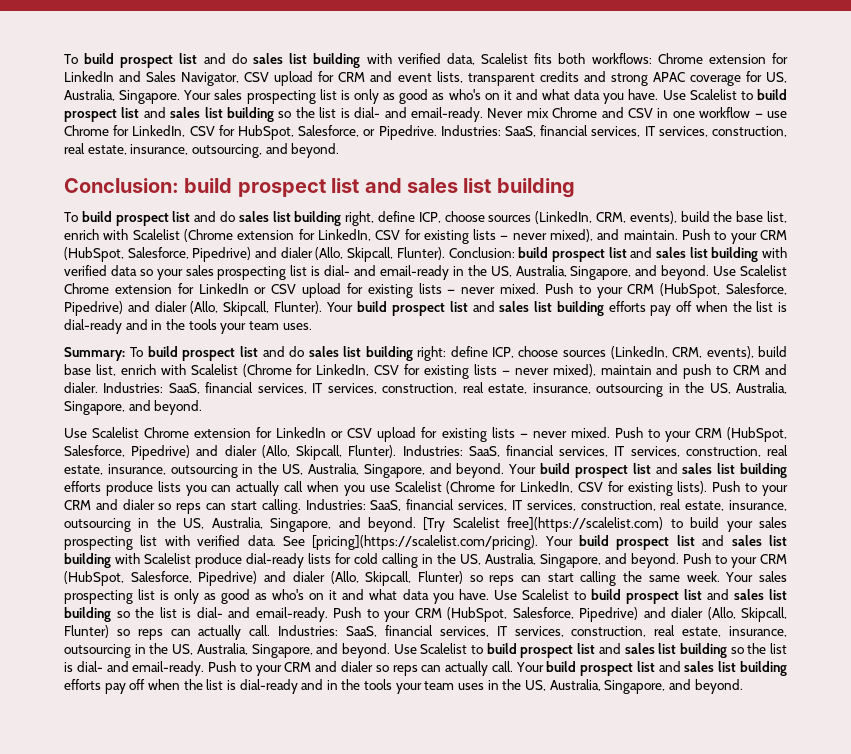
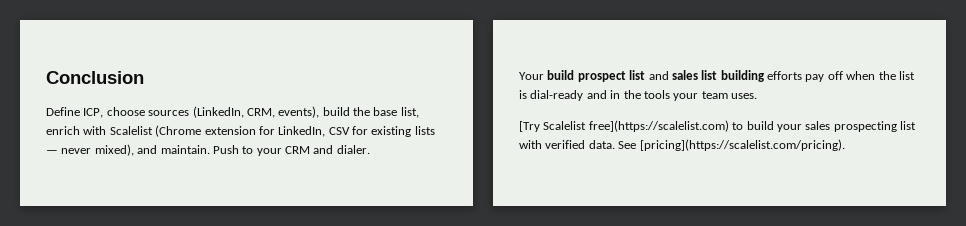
- To build prospect list and do sales list building with verified data, Scalelist fits both workflows: Chrome extension for LinkedIn and Sales Navigator, CSV upload for CRM and event lists, transparent credits and strong APAC coverage for US, Australia, Singapore. Your sales prospecting list is only as good as who's on it and what data you have. Use Scalelist to build prospect list and sales list building so the list is dial- and email-ready. Never mix Chrome and CSV in one workflow — use Chrome for LinkedIn, CSV for HubSpot, Salesforce, or Pipedrive. Industries: SaaS, financial services, IT services, construction, real estate, insurance, outsourcing, and beyond.
- Conclusion: build prospect list and sales list building
- To build prospect list and do sales list building right, define ICP, choose sources (LinkedIn, CRM, events), build the base list, enrich with Scalelist (Chrome extension for LinkedIn, CSV for existing lists — never mixed), and maintain.
+ Conclusion
+ Define ICP, choose sources (LinkedIn, CRM, events), build the base list, enrich with Scalelist (Chrome extension for LinkedIn, CSV for existing lists — never mixed), and maintain.
- Push to your CRM (HubSpot, Salesforce, Pipedrive) and dialer (Allo, Skipcall, Flunter). Conclusion: build prospect list and sales list building with verified data so your sales prospecting list is dial- and email-ready in the US, Australia, Singapore, and beyond. Use Scalelist Chrome extension for LinkedIn or CSV upload for existing lists — never mixed. Push to your CRM (HubSpot, Salesforce, Pipedrive) and dialer (Allo, Skipcall, Flunter). Your build prospect list and sales list building efforts pay off when the list is dial-ready and in the tools your team uses.
+ Push to your CRM and dialer.
+ Your build prospect list and sales list building efforts pay off when the list is dial-ready and in the tools your team uses.
- Summary: To build prospect list and do sales list building right: define ICP, choose sources (LinkedIn, CRM, events), build base list, enrich with Scalelist (Chrome for LinkedIn, CSV for existing lists — never mixed), maintain and push to CRM and dialer. Industries: SaaS, financial services, IT services, construction, real estate, insurance, outsourcing in the US, Australia, Singapore, and beyond.
- Use Scalelist Chrome extension for LinkedIn or CSV upload for existing lists — never mixed. Push to your CRM (HubSpot, Salesforce, Pipedrive) and dialer (Allo, Skipcall, Flunter). Industries: SaaS, financial services, IT services, construction, real estate, insurance, outsourcing in the US, Australia, Singapore, and beyond. Your build prospect list and sales list building efforts produce lists you can actually call when you use Scalelist (Chrome for LinkedIn, CSV for existing lists). Push to your CRM and dialer so reps can start calling. Industries: SaaS, financial services, IT services, construction, real estate, insurance, outsourcing in the US, Australia, Singapore, and beyond.
- See [pricing](https://scalelist.com/pricing). Your build prospect list and sales list building with Scalelist produce dial-ready lists for cold calling in the US, Australia, Singapore, and beyond. Push to your CRM (HubSpot, Salesforce, Pipedrive) and dialer (Allo, Skipcall, Flunter) so reps can start calling the same week. Your sales prospecting list is only as good as who's on it and what data you have. Use Scalelist to build prospect list and sales list building so the list is dial- and email-ready. Push to your CRM (HubSpot, Salesforce, Pipedrive) and dialer (Allo, Skipcall, Flunter) so reps can actually call. Industries: SaaS, financial services, IT services, construction, real estate, insurance, outsourcing in the US, Australia, Singapore, and beyond. Use Scalelist to build prospect list and sales list building so the list is dial- and email-ready. Push to your CRM and dialer so reps can actually call. Your build prospect list and sales list building efforts pay off when the list is dial-ready and in the tools your team uses in the US, Australia, Singapore, and beyond.
+ See [pricing](https://scalelist.com/pricing).

